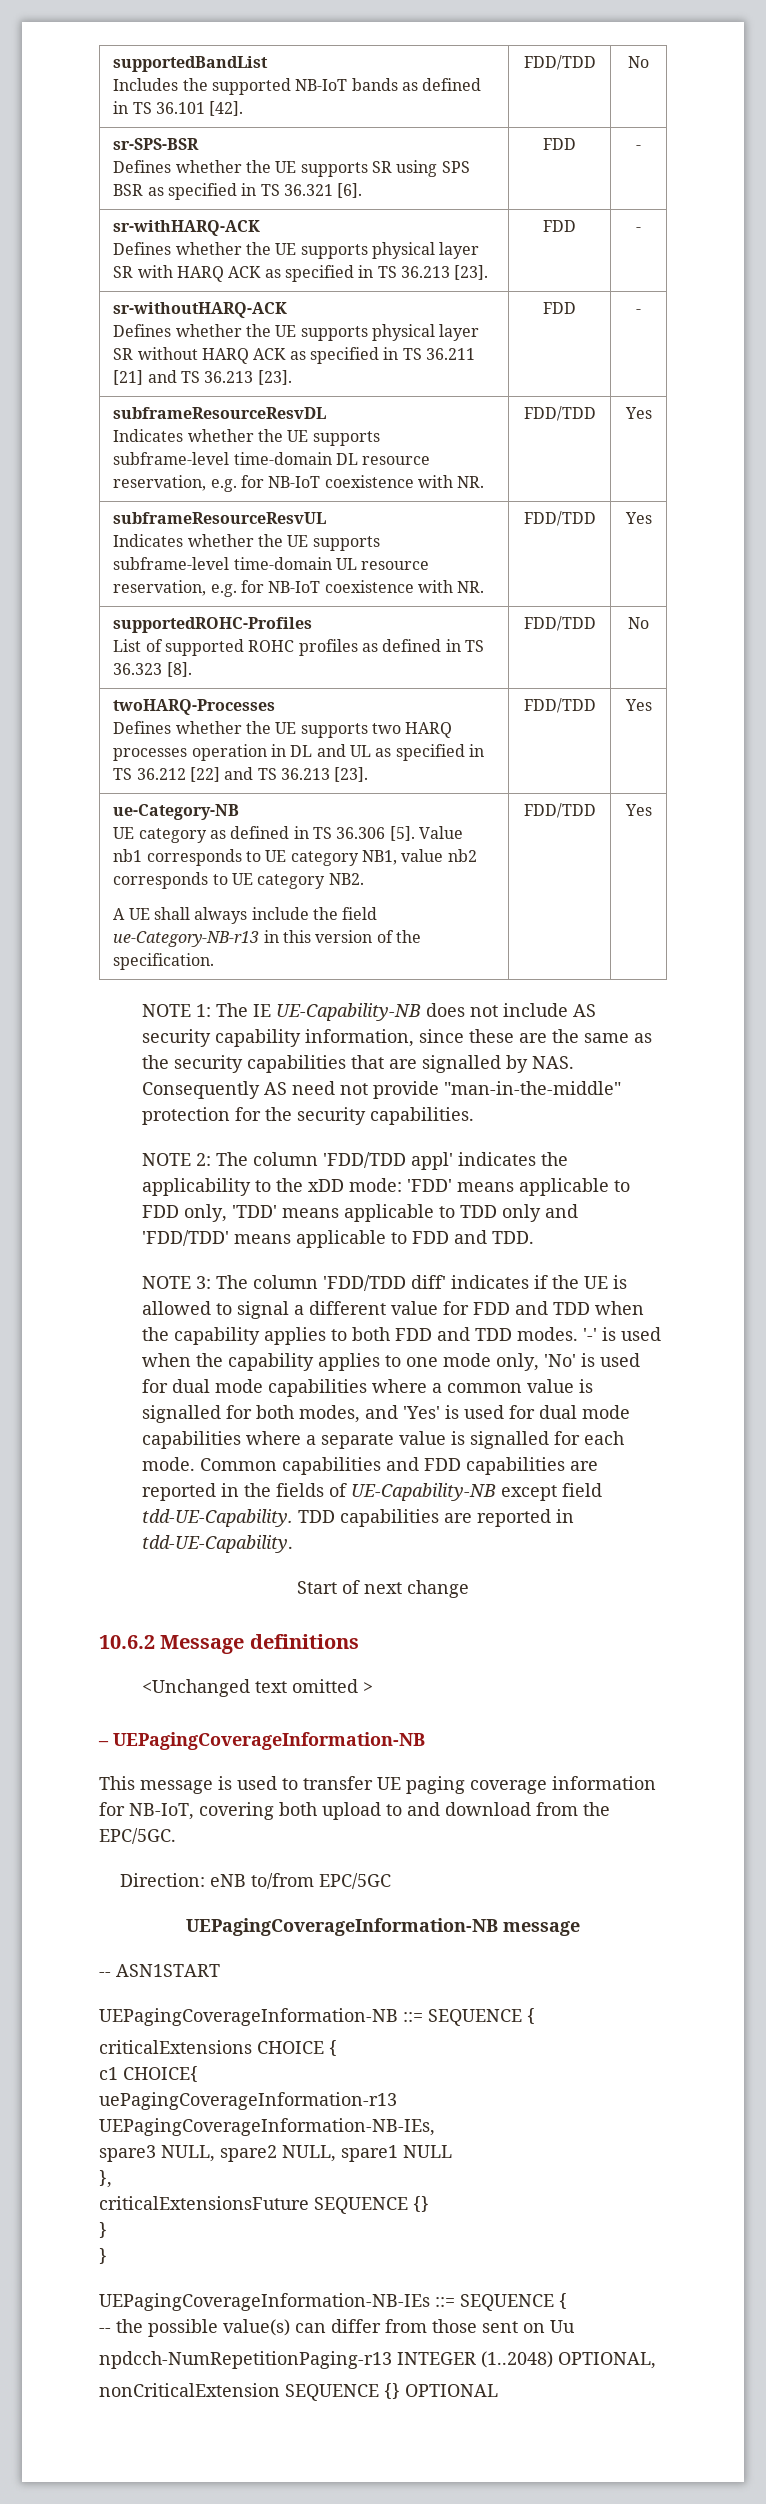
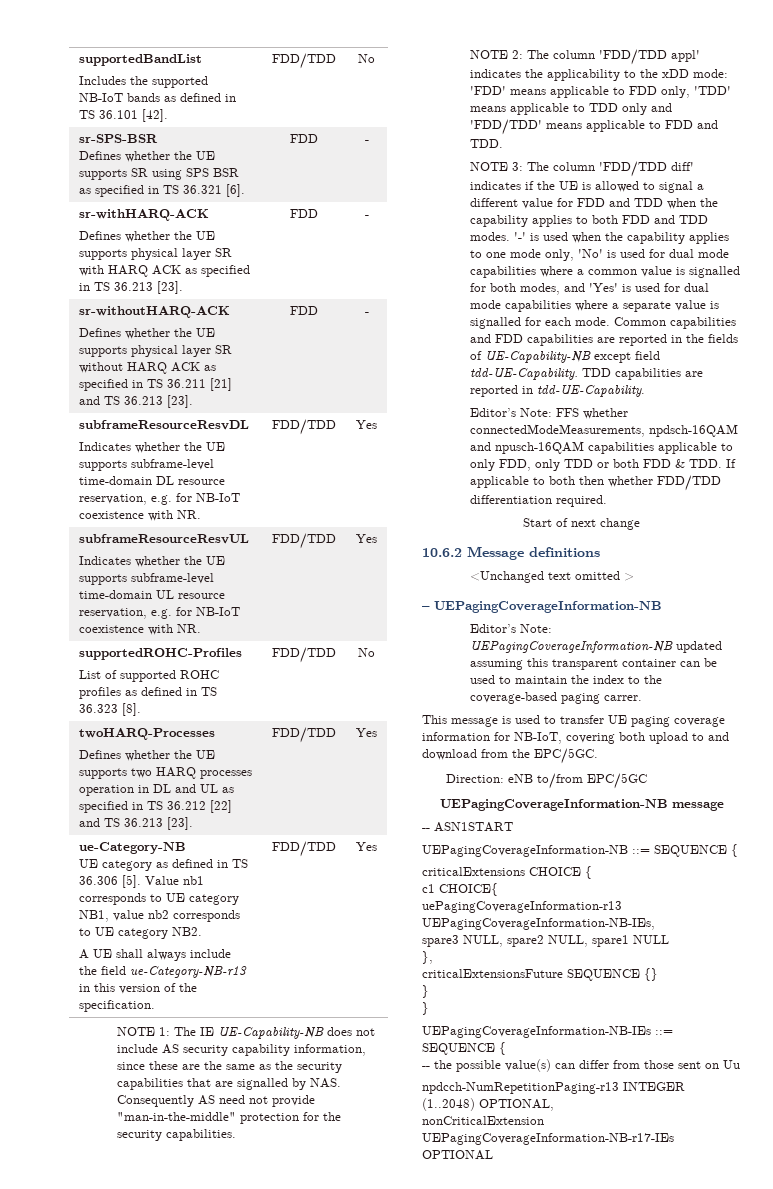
+ Editor’s Note: FFS whether connectedModeMeasurements, npdsch-16QAM and npusch-16QAM capabilities applicable to only FDD, only TDD or both FDD & TDD. If applicable to both then whether FDD/TDD differentiation required.
+ Editor’s Note: UEPagingCoverageInformation-NB updated assuming this transparent container can be used to maintain the index to the coverage-based paging carrer.
- nonCriticalExtension SEQUENCE {} OPTIONAL
+ nonCriticalExtension UEPagingCoverageInformation-NB-r17-IEs OPTIONAL

